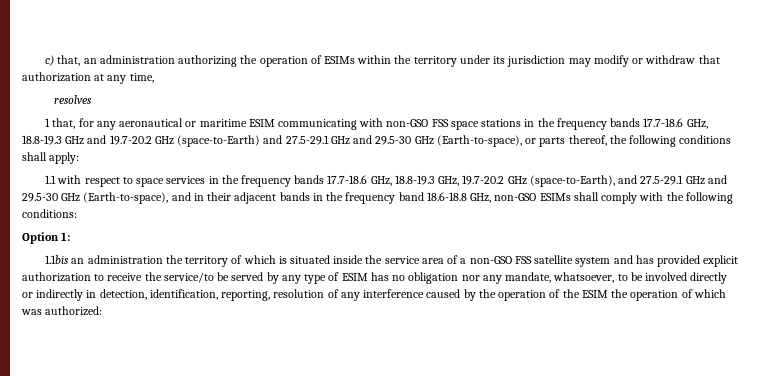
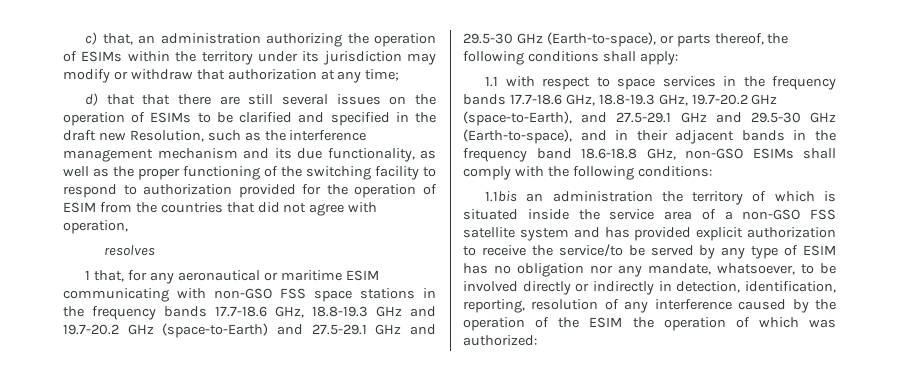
- c) that, an administration authorizing the operation of ESIMs within the territory under its jurisdiction may modify or withdraw that authorization at any time,
+ c) that, an administration authorizing the operation of ESIMs within the territory under its jurisdiction may modify or withdraw that authorization at any time;
+ d) that that there are still several issues on the operation of ESIMs to be clarified and specified in the draft new Resolution, such as the interference management mechanism and its due functionality, as well as the proper functioning of the switching facility to respond to authorization provided for the operation of ESIM from the countries that did not agree with operation,
- Option 1:

